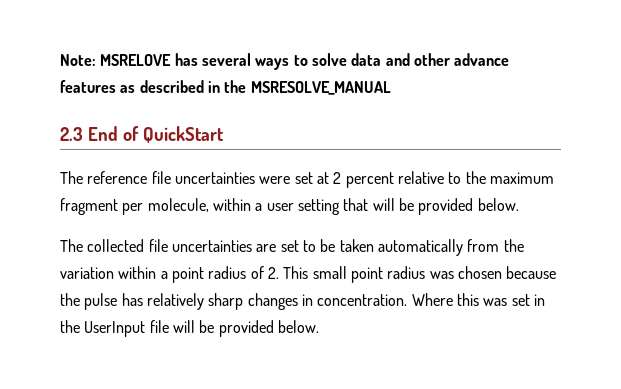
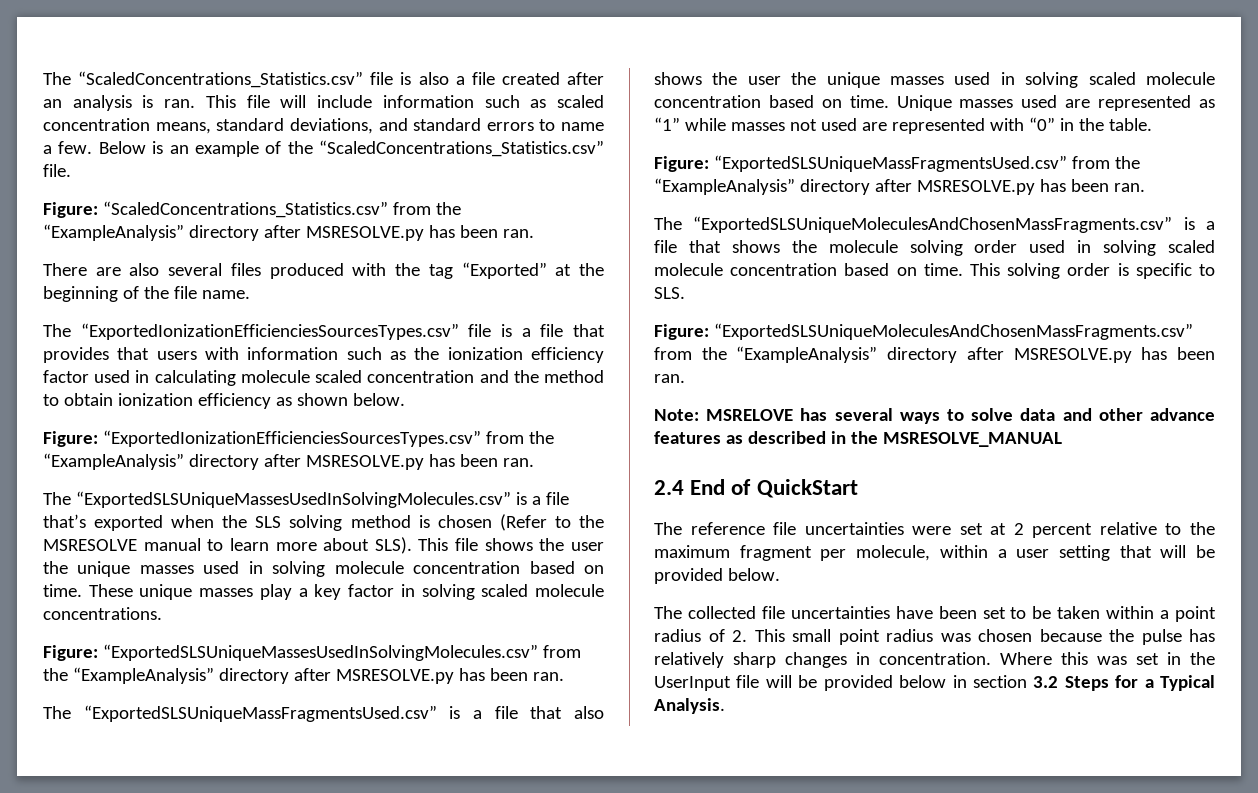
+ The “ScaledConcentrations_Statistics.csv” file is also a file created after an analysis is ran. This file will include information such as scaled concentration means, standard deviations, and standard errors to name a few. Below is an example of the “ScaledConcentrations_Statistics.csv” file.
+ Figure: “ScaledConcentrations_Statistics.csv” from the “ExampleAnalysis” directory after MSRESOLVE.py has been ran.
+ There are also several files produced with the tag “Exported” at the beginning of the file name.
+ The “ExportedIonizationEfficienciesSourcesTypes.csv” file is a file that provides that users with information such as the ionization efficiency factor used in calculating molecule scaled concentration and the method to obtain ionization efficiency as shown below.
+ Figure: “ExportedIonizationEfficienciesSourcesTypes.csv” from the “ExampleAnalysis” directory after MSRESOLVE.py has been ran.
+ The “ExportedSLSUniqueMassesUsedInSolvingMolecules.csv” is a file that’s exported when the SLS solving method is chosen (Refer to the MSRESOLVE manual to learn more about SLS). This file shows the user the unique masses used in solving molecule concentration based on time. These unique masses play a key factor in solving scaled molecule concentrations.
+ Figure: “ExportedSLSUniqueMassesUsedInSolvingMolecules.csv” from the “ExampleAnalysis” directory after MSRESOLVE.py has been ran.
+ The “ExportedSLSUniqueMassFragmentsUsed.csv” is a file that also shows the user the unique masses used in solving scaled molecule concentration based on time. Unique masses used are represented as “1” while masses not used are represented with “0” in the table.
+ Figure: “ExportedSLSUniqueMassFragmentsUsed.csv” from the “ExampleAnalysis” directory after MSRESOLVE.py has been ran.
+ The “ExportedSLSUniqueMoleculesAndChosenMassFragments.csv” is a file that shows the molecule solving order used in solving scaled molecule concentration based on time. This solving order is specific to SLS.
+ Figure: “ExportedSLSUniqueMoleculesAndChosenMassFragments.csv” from the “ExampleAnalysis” directory after MSRESOLVE.py has been ran.
- 2.3 End of QuickStart
+ 2.4 End of QuickStart
- The collected file uncertainties are set to be taken automatically from the variation within a point radius of 2. This small point radius was chosen because the pulse has relatively sharp changes in concentration.
+ The collected file uncertainties have been set to be taken within a point radius of 2. This small point radius was chosen because the pulse has relatively sharp changes in concentration.
- Where this was set in the UserInput file will be provided below.
+ Where this was set in the UserInput file will be provided below in section 3.2 Steps for a Typical Analysis.

